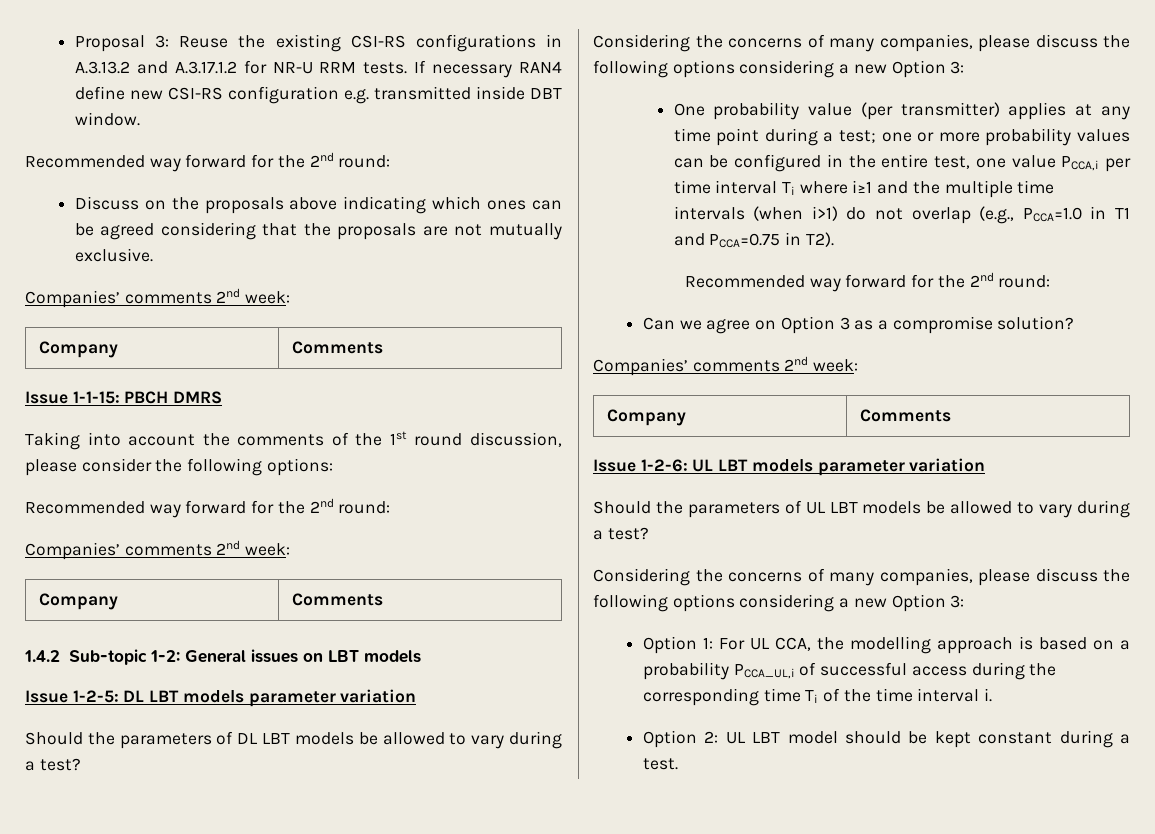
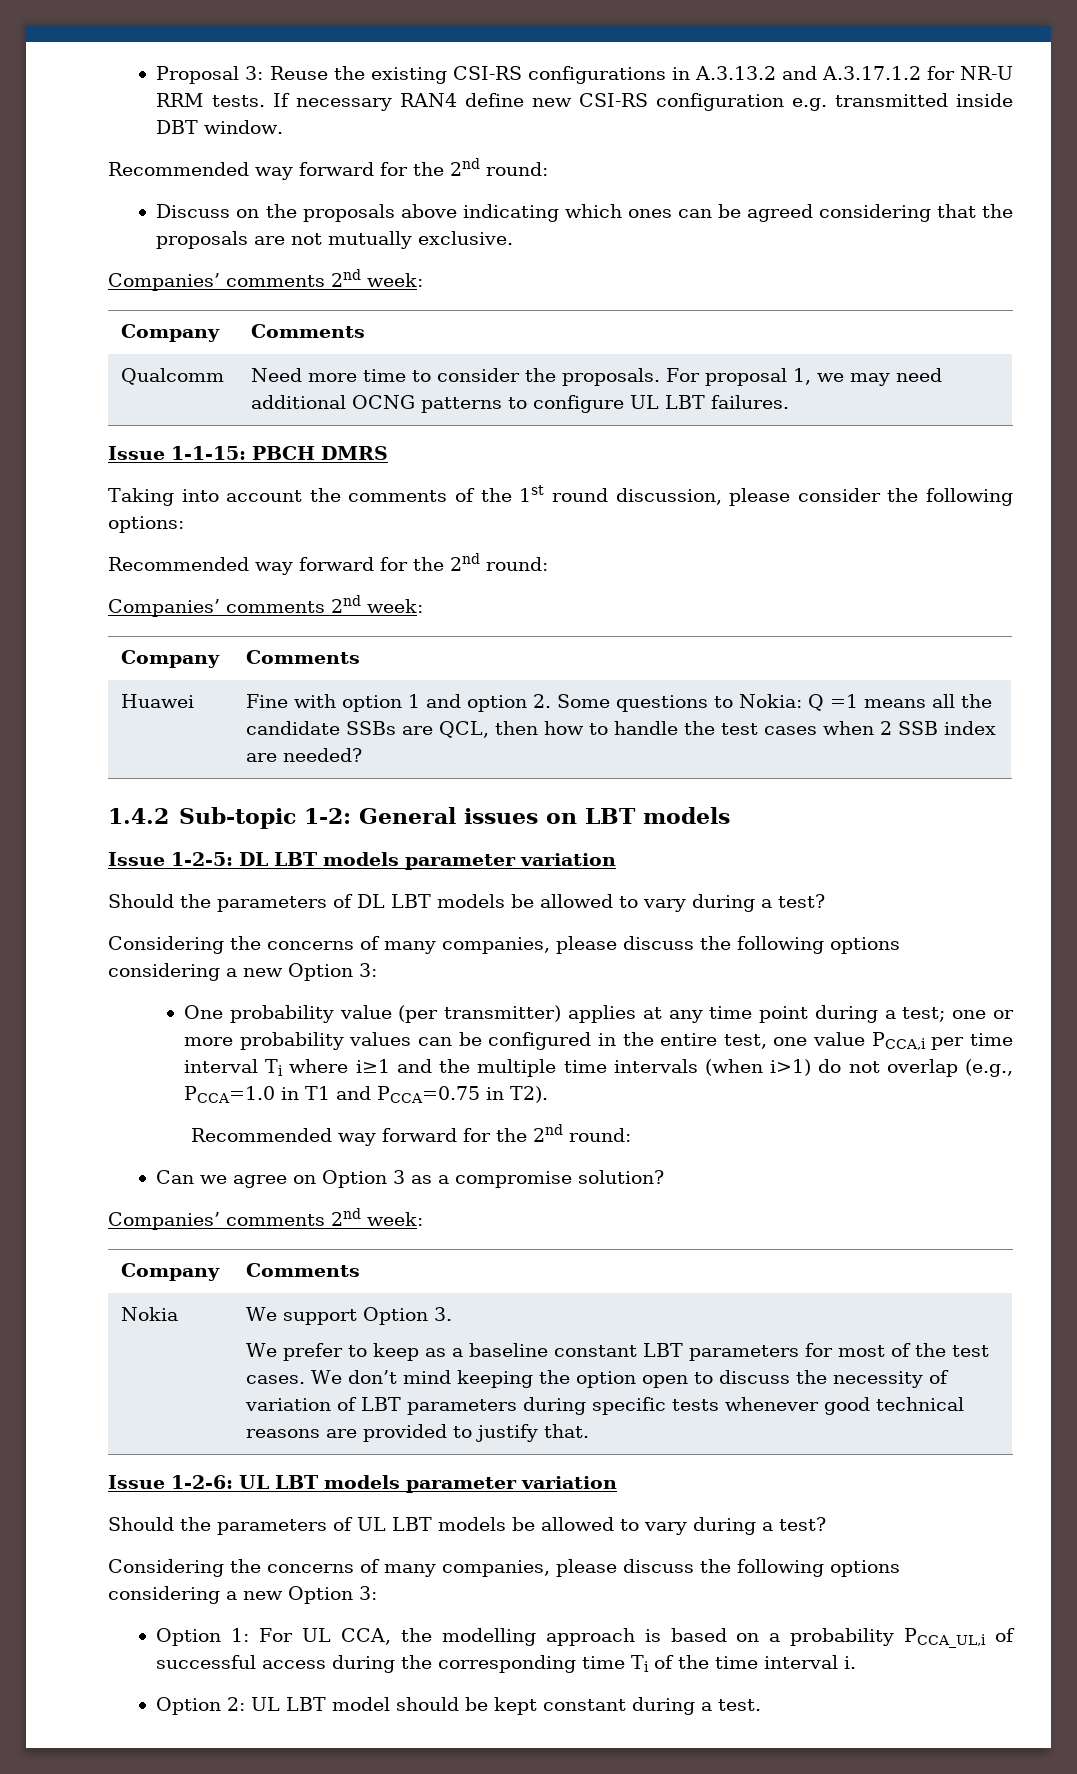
+ Qualcomm | Need more time to consider the proposals. For proposal 1, we may need additional OCNG patterns to configure UL LBT failures.
+ Huawei | Fine with option 1 and option 2. Some questions to Nokia: Q =1 means all the candidate SSBs are QCL, then how to handle the test cases when 2 SSB index are needed?
+ Nokia | We support Option 3.
+ We prefer to keep as a baseline constant LBT parameters for most of the test cases. We don’t mind keeping the option open to discuss the necessity of variation of LBT parameters during specific tests whenever good technical reasons are provided to justify that.

